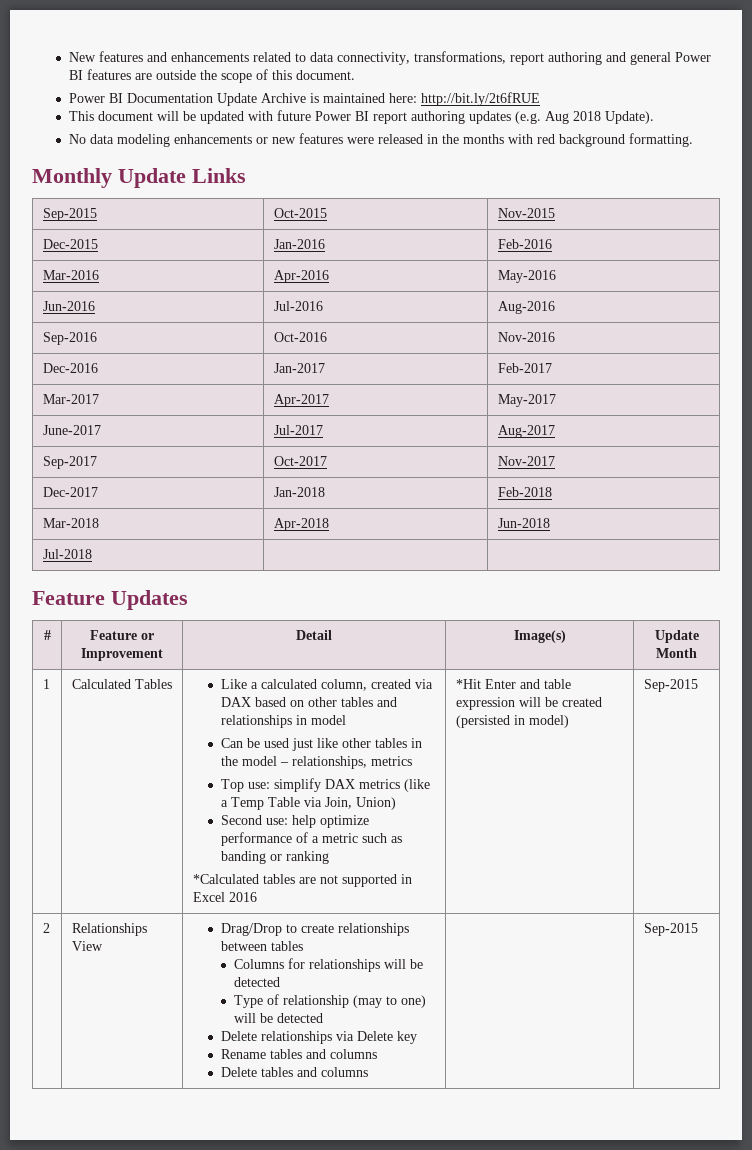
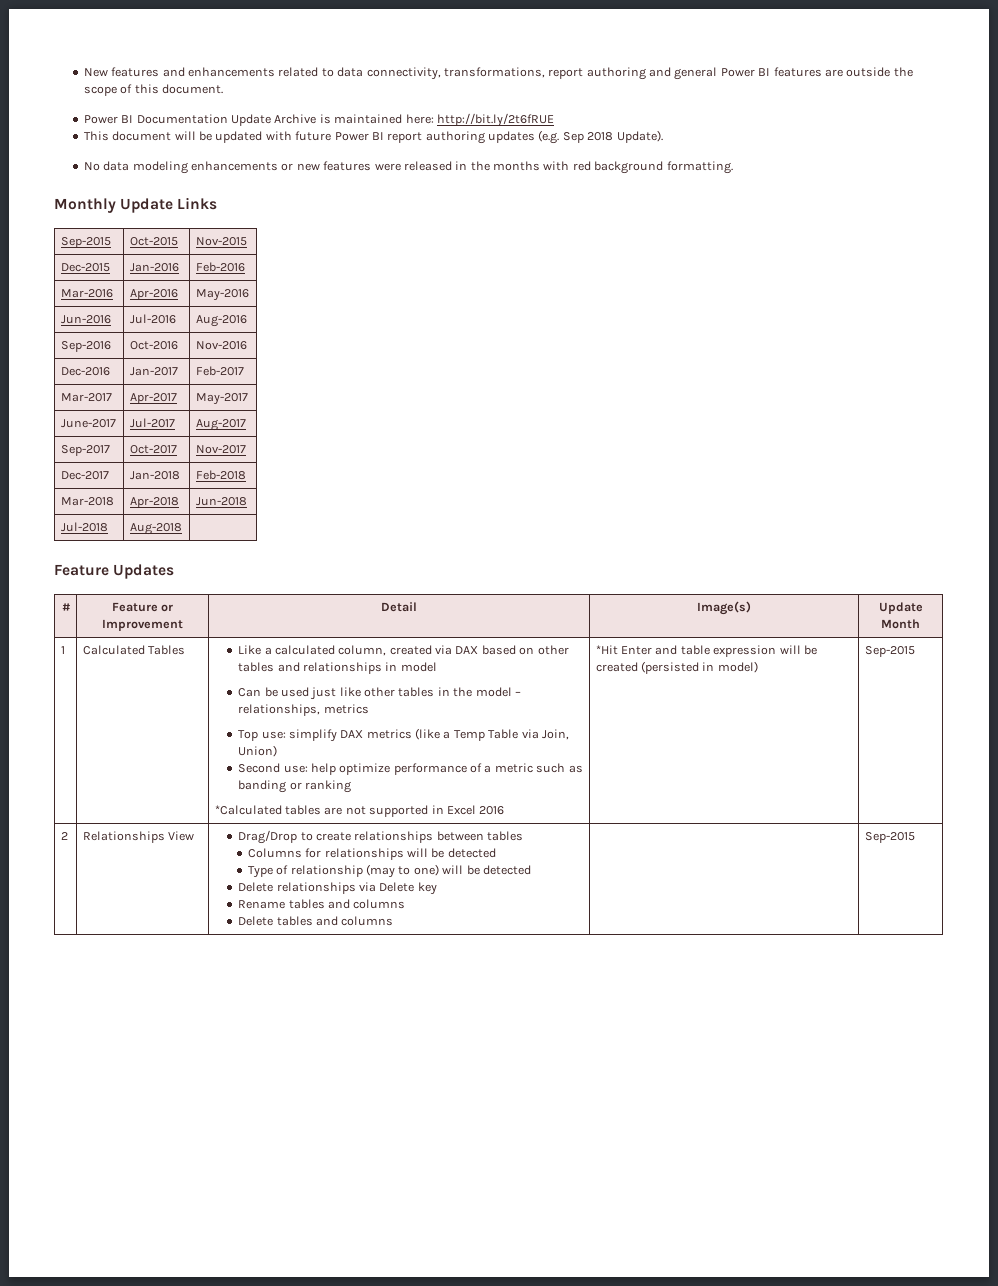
- This document will be updated with future Power BI report authoring updates (e.g. Aug 2018 Update).
+ This document will be updated with future Power BI report authoring updates (e.g. Sep 2018 Update).
- Jul-2018 | |
+ Jul-2018 | Aug-2018 |

